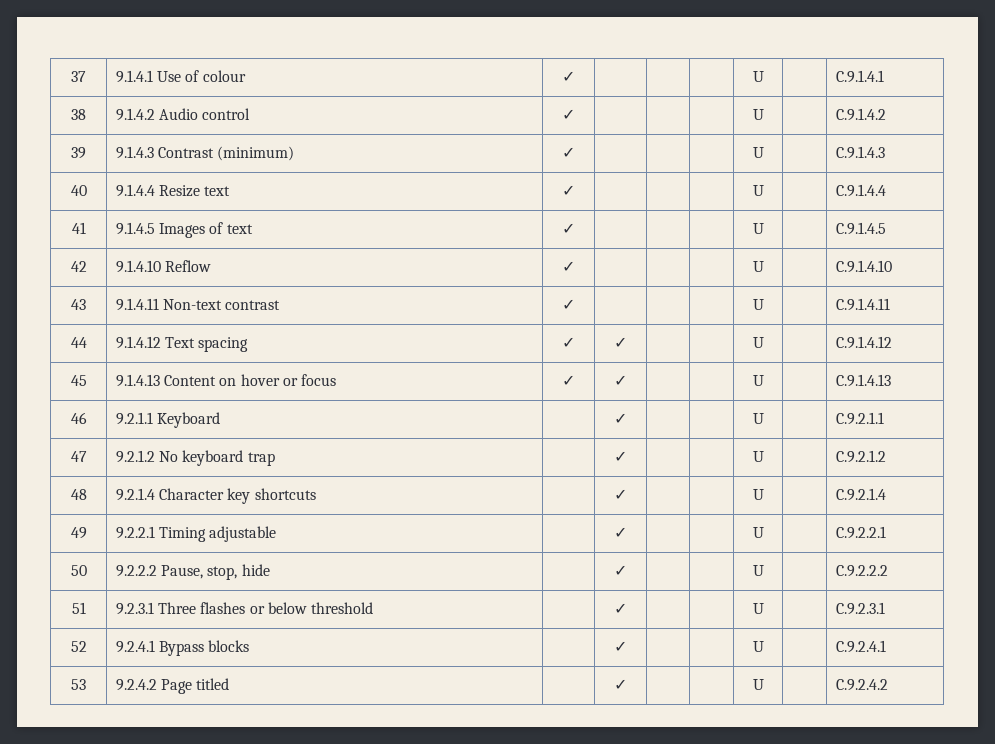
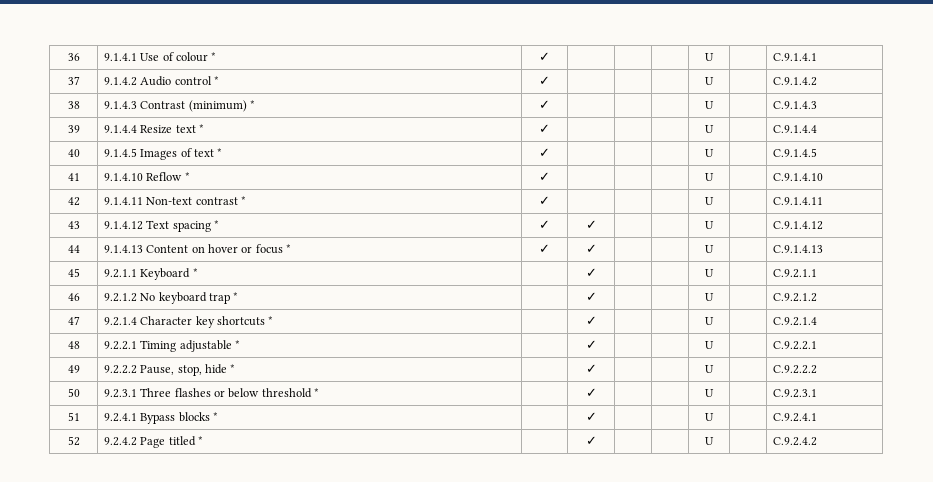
- 37 | 9.1.4.1 Use of colour | ✓ | | | | U | | C.9.1.4.1
+ 36 | 9.1.4.1 Use of colour * | ✓ | | | | U | | C.9.1.4.1
- 38 | 9.1.4.2 Audio control | ✓ | | | | U | | C.9.1.4.2
+ 37 | 9.1.4.2 Audio control * | ✓ | | | | U | | C.9.1.4.2
- 39 | 9.1.4.3 Contrast (minimum) | ✓ | | | | U | | C.9.1.4.3
+ 38 | 9.1.4.3 Contrast (minimum) * | ✓ | | | | U | | C.9.1.4.3
- 40 | 9.1.4.4 Resize text | ✓ | | | | U | | C.9.1.4.4
+ 39 | 9.1.4.4 Resize text * | ✓ | | | | U | | C.9.1.4.4
- 41 | 9.1.4.5 Images of text | ✓ | | | | U | | C.9.1.4.5
+ 40 | 9.1.4.5 Images of text * | ✓ | | | | U | | C.9.1.4.5
- 42 | 9.1.4.10 Reflow | ✓ | | | | U | | C.9.1.4.10
+ 41 | 9.1.4.10 Reflow * | ✓ | | | | U | | C.9.1.4.10
- 43 | 9.1.4.11 Non-text contrast | ✓ | | | | U | | C.9.1.4.11
+ 42 | 9.1.4.11 Non-text contrast * | ✓ | | | | U | | C.9.1.4.11
- 44 | 9.1.4.12 Text spacing | ✓ | ✓ | | | U | | C.9.1.4.12
+ 43 | 9.1.4.12 Text spacing * | ✓ | ✓ | | | U | | C.9.1.4.12
- 45 | 9.1.4.13 Content on hover or focus | ✓ | ✓ | | | U | | C.9.1.4.13
+ 44 | 9.1.4.13 Content on hover or focus * | ✓ | ✓ | | | U | | C.9.1.4.13
- 46 | 9.2.1.1 Keyboard | | ✓ | | | U | | C.9.2.1.1
+ 45 | 9.2.1.1 Keyboard * | | ✓ | | | U | | C.9.2.1.1
- 47 | 9.2.1.2 No keyboard trap | | ✓ | | | U | | C.9.2.1.2
+ 46 | 9.2.1.2 No keyboard trap * | | ✓ | | | U | | C.9.2.1.2
- 48 | 9.2.1.4 Character key shortcuts | | ✓ | | | U | | C.9.2.1.4
+ 47 | 9.2.1.4 Character key shortcuts * | | ✓ | | | U | | C.9.2.1.4
- 49 | 9.2.2.1 Timing adjustable | | ✓ | | | U | | C.9.2.2.1
+ 48 | 9.2.2.1 Timing adjustable * | | ✓ | | | U | | C.9.2.2.1
- 50 | 9.2.2.2 Pause, stop, hide | | ✓ | | | U | | C.9.2.2.2
+ 49 | 9.2.2.2 Pause, stop, hide * | | ✓ | | | U | | C.9.2.2.2
- 51 | 9.2.3.1 Three flashes or below threshold | | ✓ | | | U | | C.9.2.3.1
+ 50 | 9.2.3.1 Three flashes or below threshold * | | ✓ | | | U | | C.9.2.3.1
- 52 | 9.2.4.1 Bypass blocks | | ✓ | | | U | | C.9.2.4.1
+ 51 | 9.2.4.1 Bypass blocks * | | ✓ | | | U | | C.9.2.4.1
- 53 | 9.2.4.2 Page titled | | ✓ | | | U | | C.9.2.4.2
+ 52 | 9.2.4.2 Page titled * | | ✓ | | | U | | C.9.2.4.2

